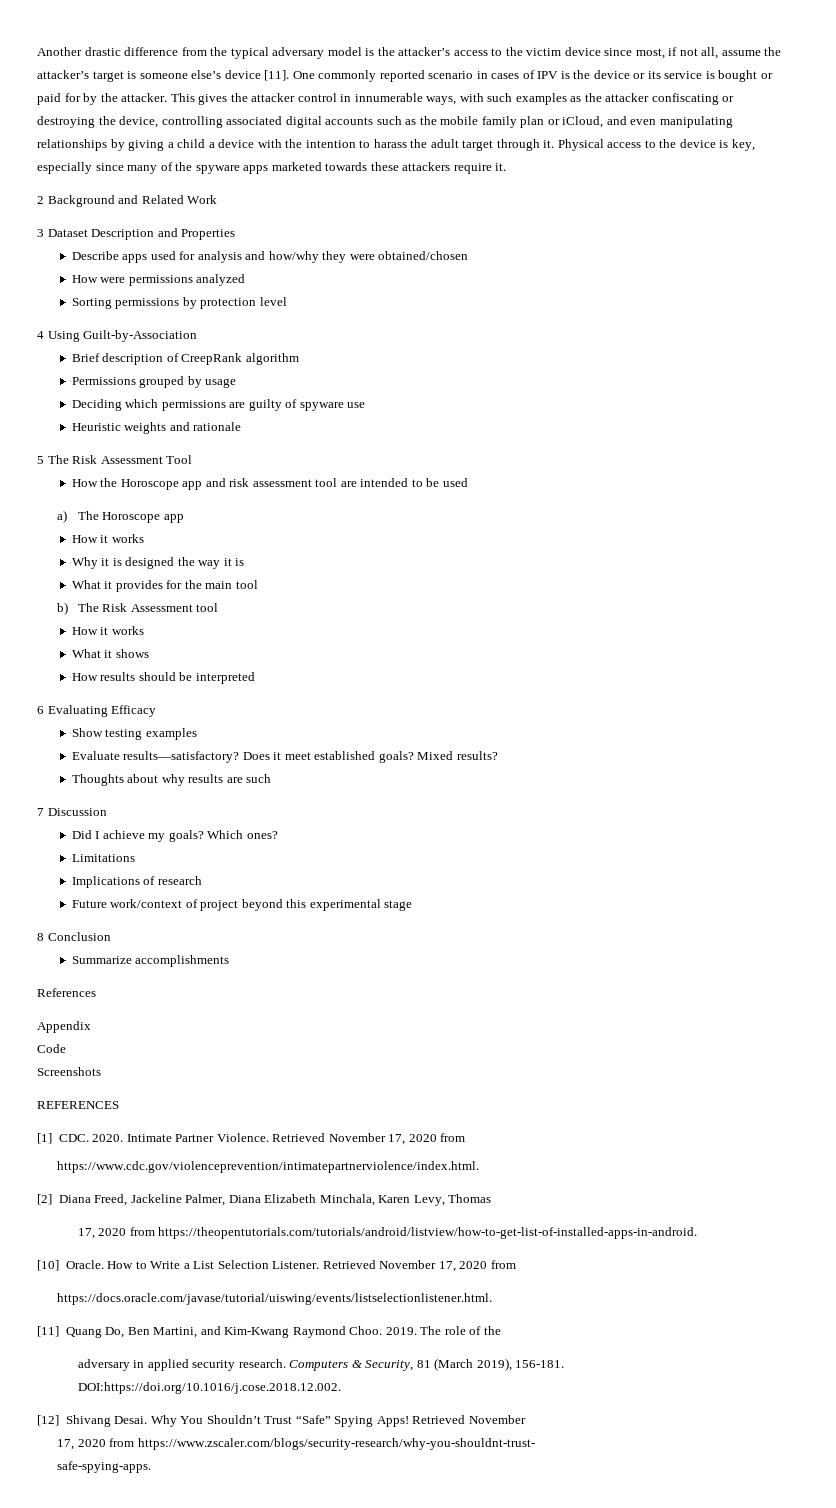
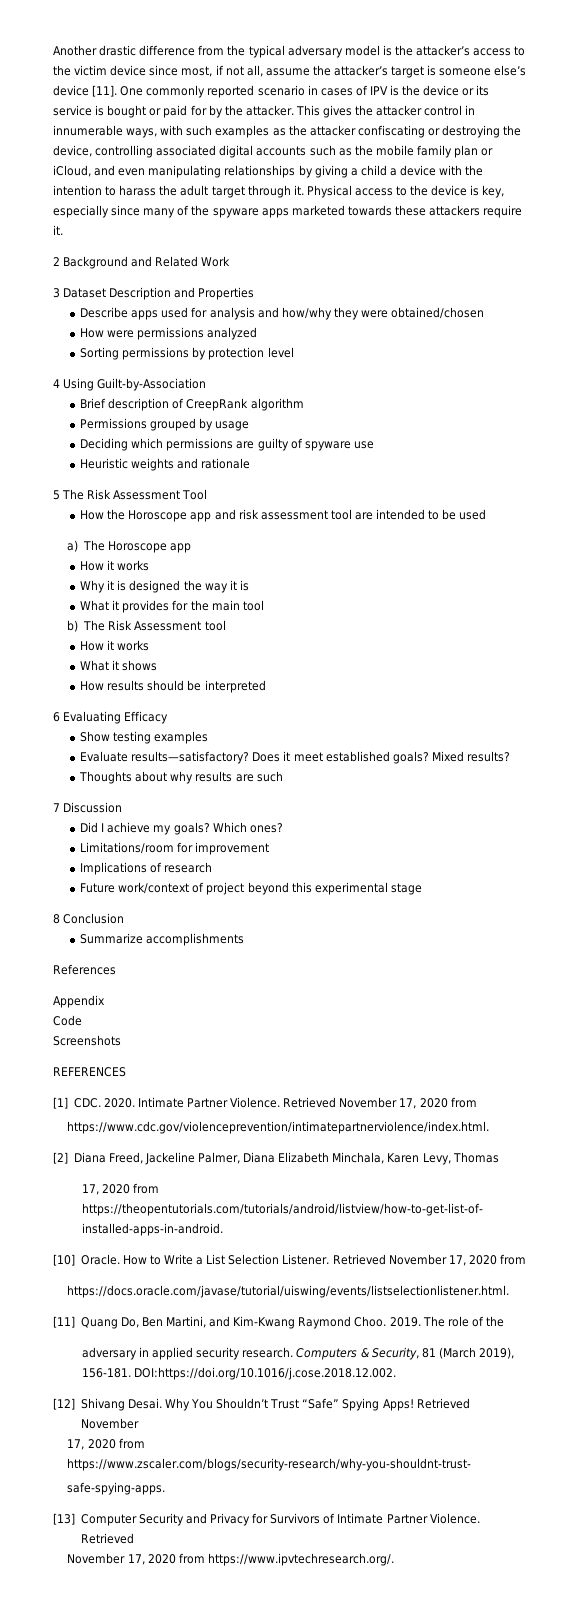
- Limitations
+ Limitations/room for improvement
+ [13] Computer Security and Privacy for Survivors of Intimate Partner Violence. Retrieved
+ November 17, 2020 from https://www.ipvtechresearch.org/.

